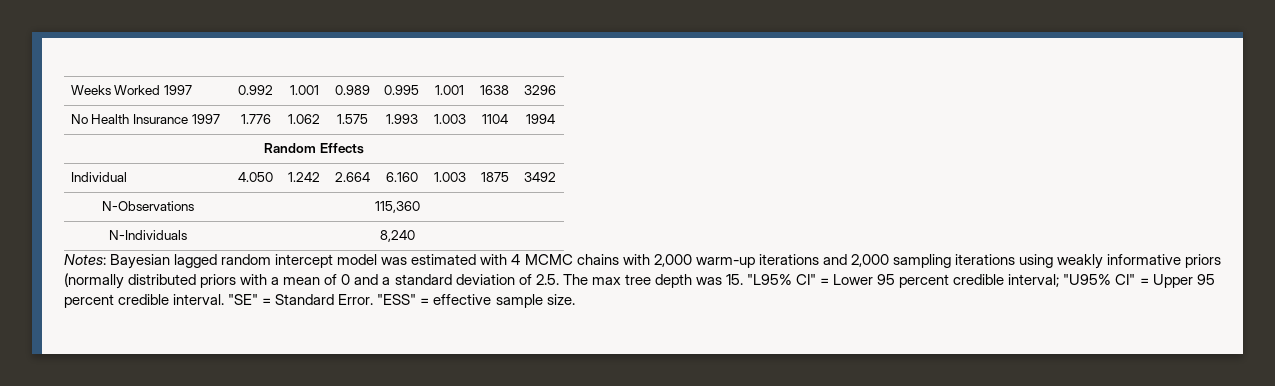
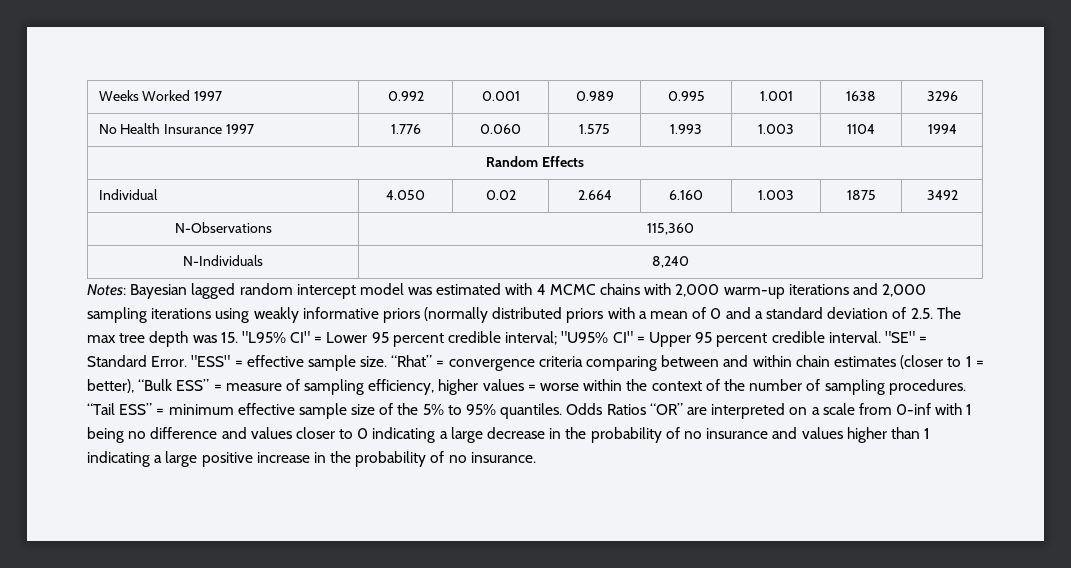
- Weeks Worked 1997 | 0.992 | 1.001 | 0.989 | 0.995 | 1.001 | 1638 | 3296
+ Weeks Worked 1997 | 0.992 | 0.001 | 0.989 | 0.995 | 1.001 | 1638 | 3296
- No Health Insurance 1997 | 1.776 | 1.062 | 1.575 | 1.993 | 1.003 | 1104 | 1994
+ No Health Insurance 1997 | 1.776 | 0.060 | 1.575 | 1.993 | 1.003 | 1104 | 1994
- Individual | 4.050 | 1.242 | 2.664 | 6.160 | 1.003 | 1875 | 3492
+ Individual | 4.050 | 0.02 | 2.664 | 6.160 | 1.003 | 1875 | 3492
+ “Rhat” = convergence criteria comparing between and within chain estimates (closer to 1 = better), “Bulk ESS” = measure of sampling efficiency, higher values = worse within the context of the number of sampling procedures. “Tail ESS” = minimum effective sample size of the 5% to 95% quantiles. Odds Ratios “OR” are interpreted on a scale from 0-inf with 1 being no difference and values closer to 0 indicating a large decrease in the probability of no insurance and values higher than 1 indicating a large positive increase in the probability of no insurance.

